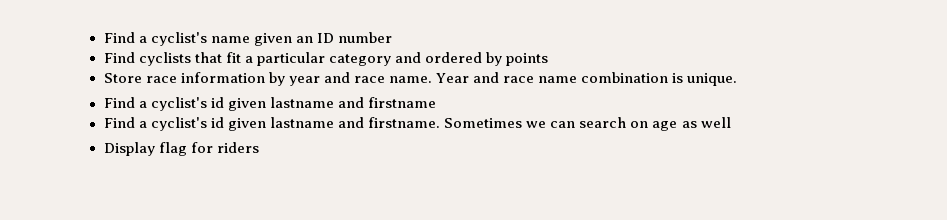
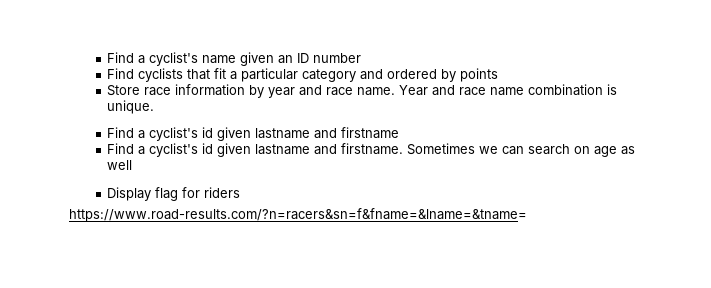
+ https://www.road-results.com/?n=racers&sn=f&fname=&lname=&tname=

